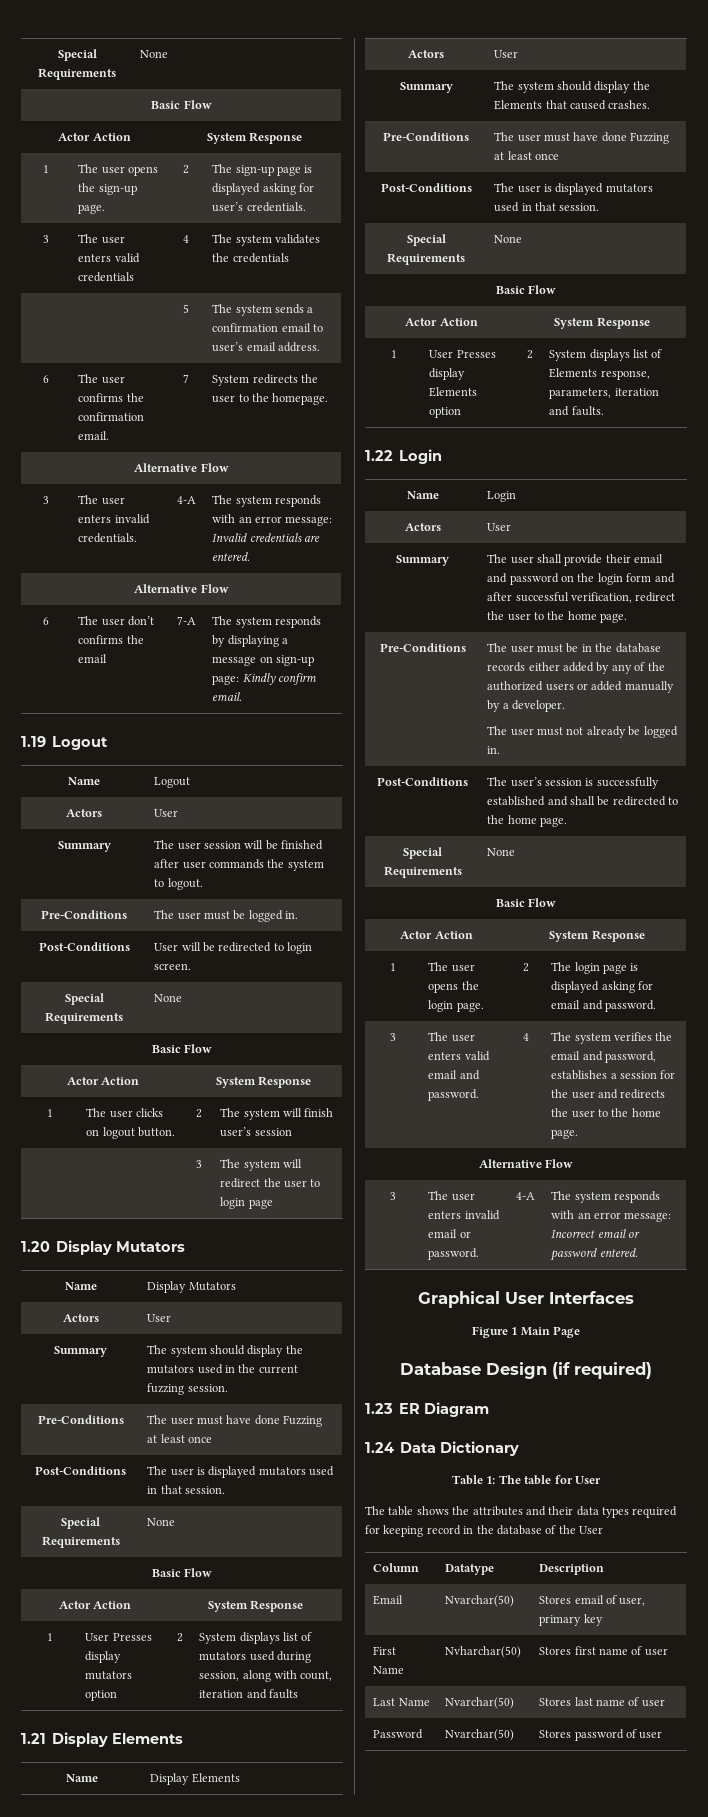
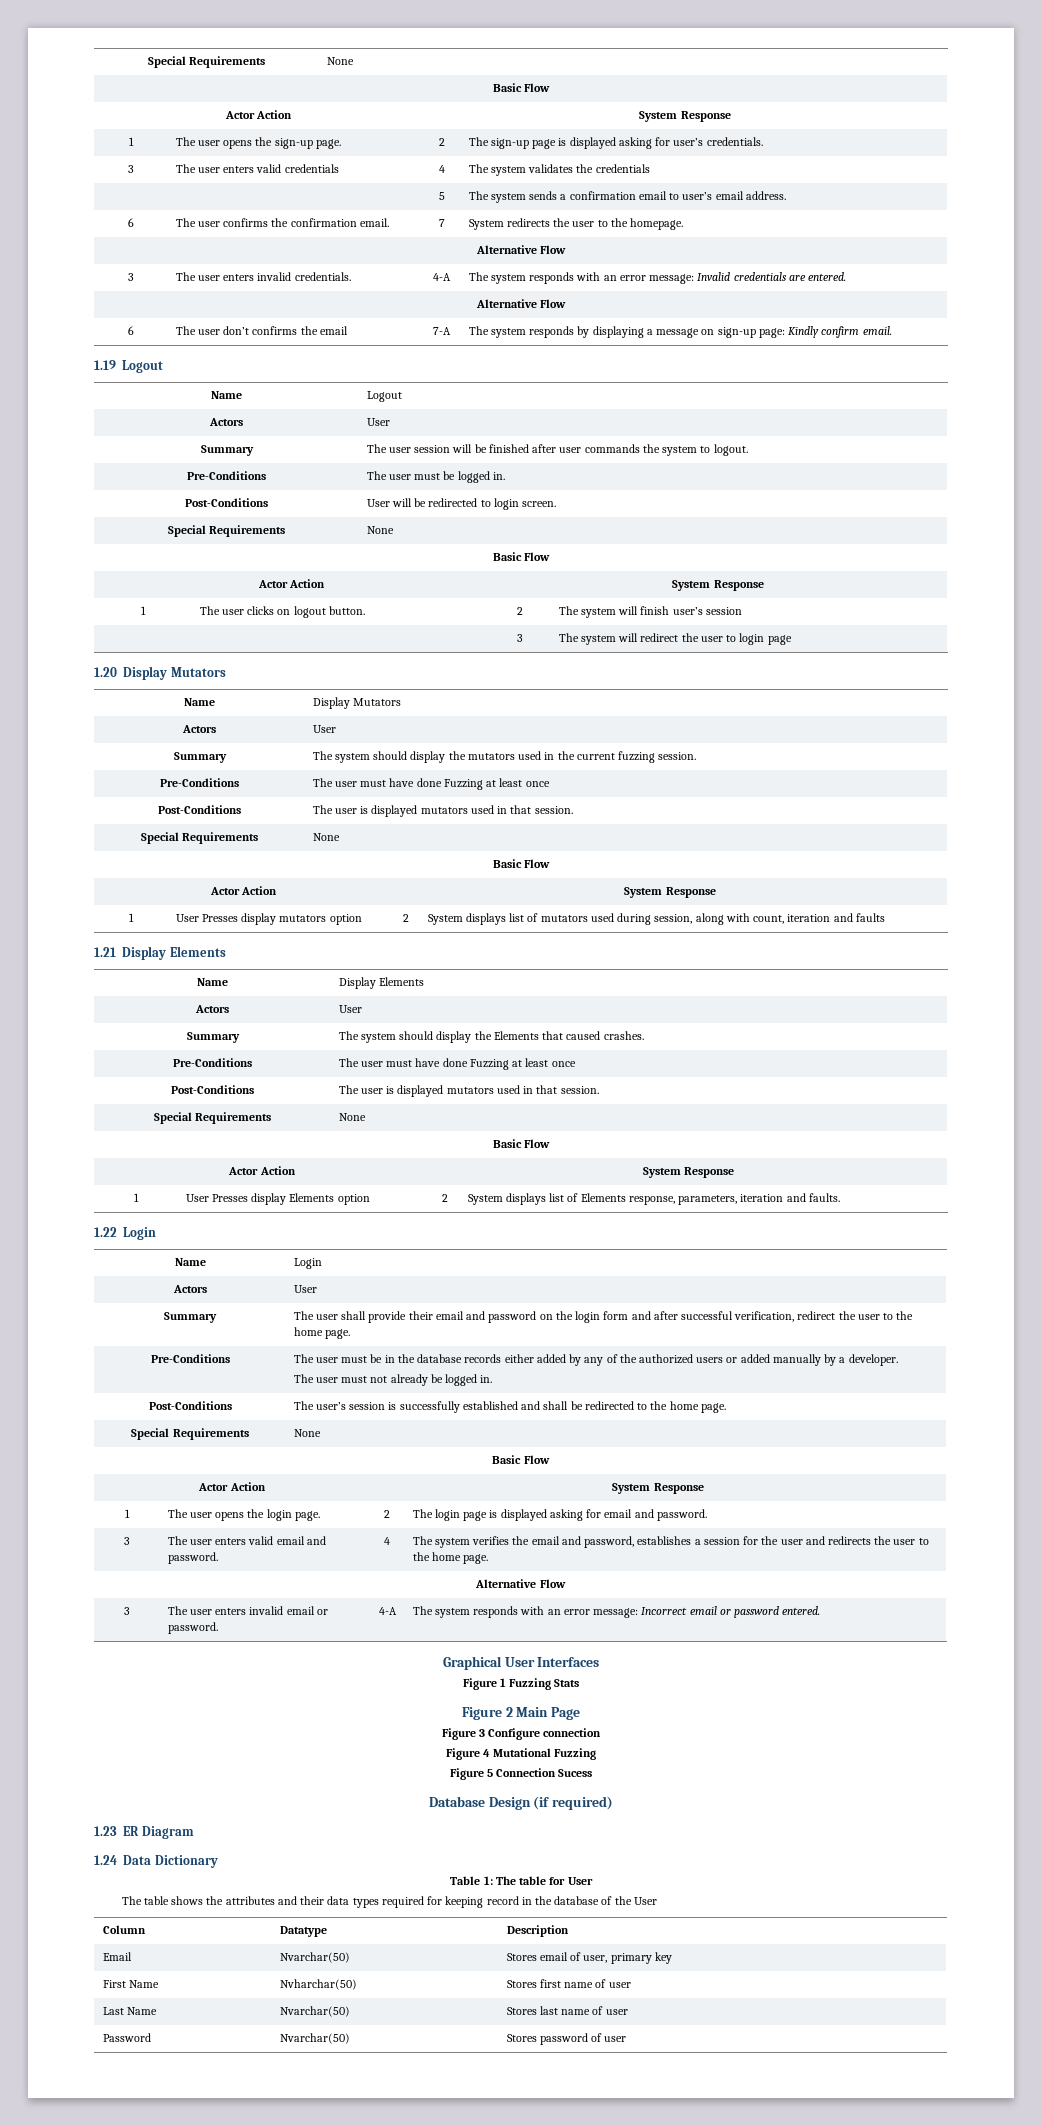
- Figure 1 Main Page
+ Figure 1 Fuzzing Stats
+ Figure 2 Main Page
+ Figure 3 Configure connection
+ Figure 4 Mutational Fuzzing
+ Figure 5 Connection Sucess

